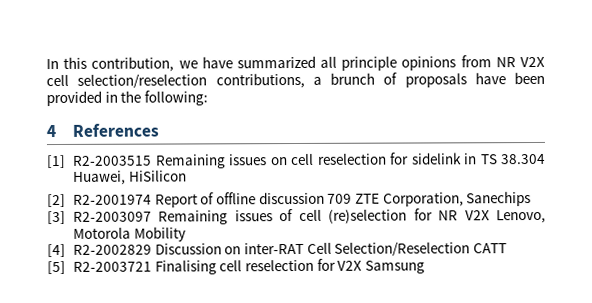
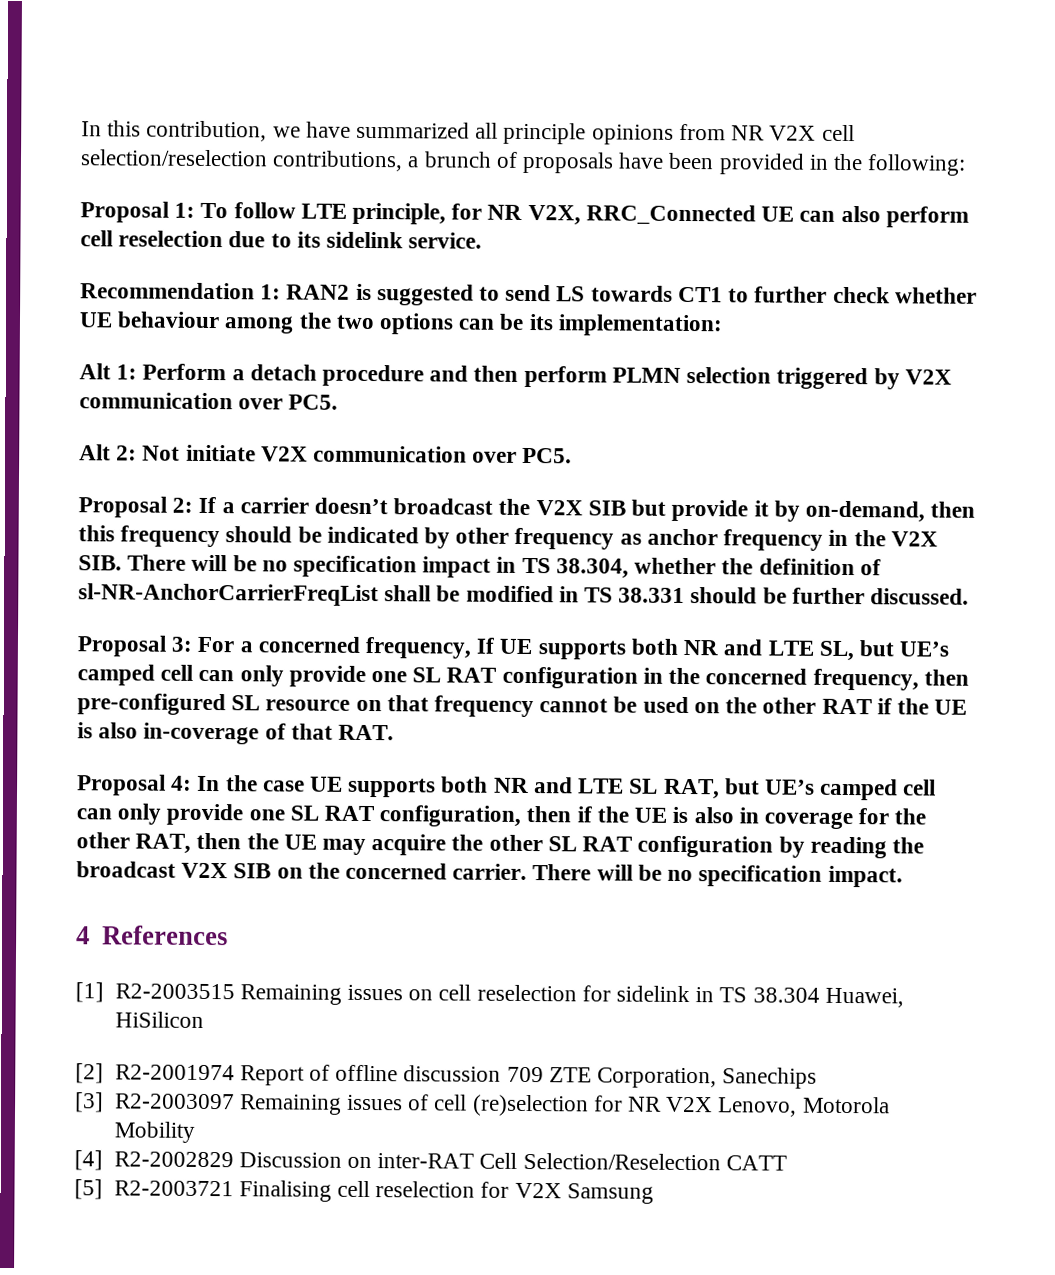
+ Proposal 1: To follow LTE principle, for NR V2X, RRC_Connected UE can also perform cell reselection due to its sidelink service.
+ Recommendation 1: RAN2 is suggested to send LS towards CT1 to further check whether UE behaviour among the two options can be its implementation:
+ Alt 1: Perform a detach procedure and then perform PLMN selection triggered by V2X communication over PC5.
+ Alt 2: Not initiate V2X communication over PC5.
+ Proposal 2: If a carrier doesn’t broadcast the V2X SIB but provide it by on-demand, then this frequency should be indicated by other frequency as anchor frequency in the V2X SIB. There will be no specification impact in TS 38.304, whether the definition of sl-NR-AnchorCarrierFreqList shall be modified in TS 38.331 should be further discussed.
+ Proposal 3: For a concerned frequency, If UE supports both NR and LTE SL, but UE’s camped cell can only provide one SL RAT configuration in the concerned frequency, then pre-configured SL resource on that frequency cannot be used on the other RAT if the UE is also in-coverage of that RAT.
+ Proposal 4: In the case UE supports both NR and LTE SL RAT, but UE’s camped cell can only provide one SL RAT configuration, then if the UE is also in coverage for the other RAT, then the UE may acquire the other SL RAT configuration by reading the broadcast V2X SIB on the concerned carrier. There will be no specification impact.

